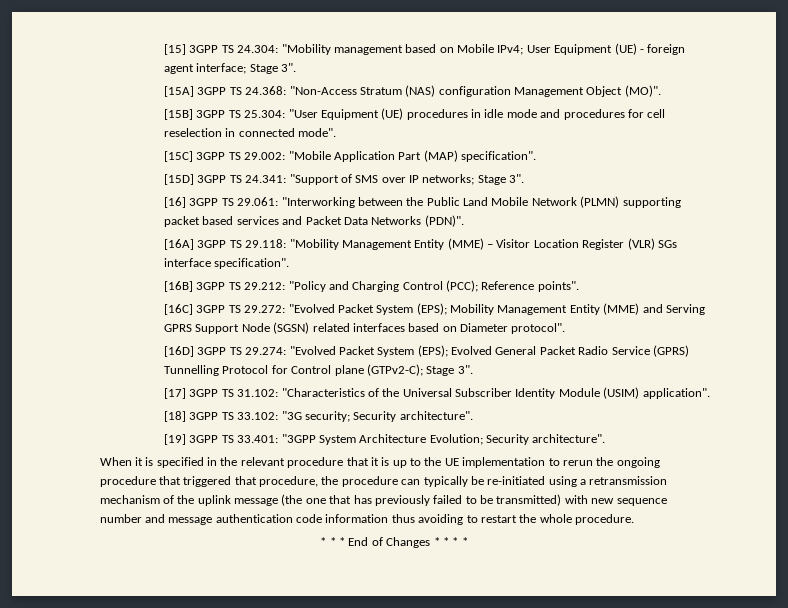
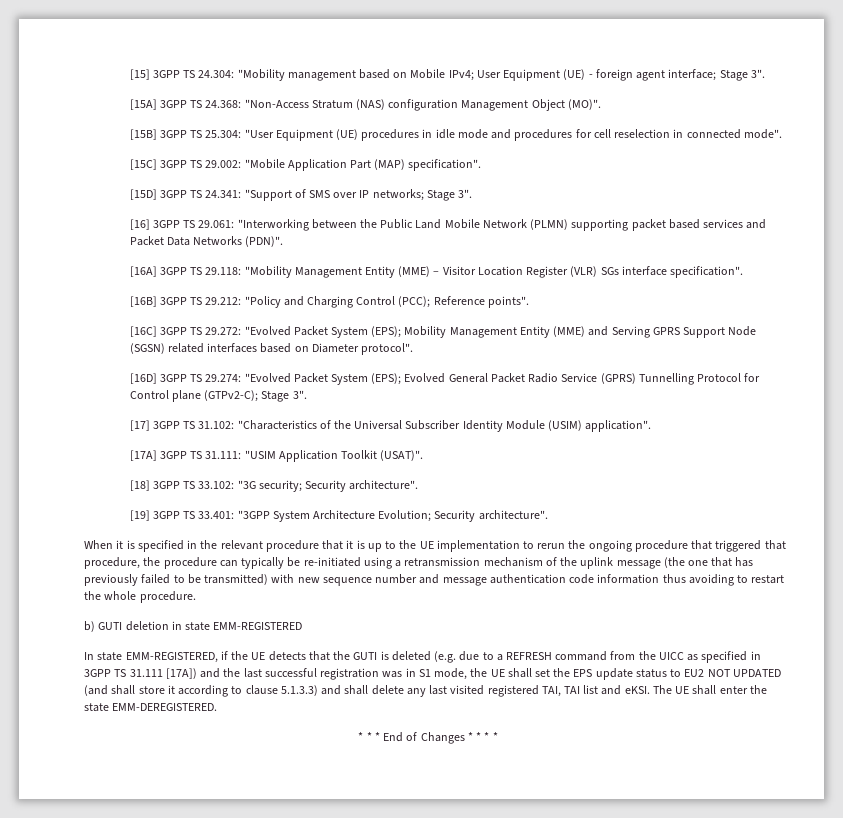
+ [17A] 3GPP TS 31.111: "USIM Application Toolkit (USAT)".
+ b) GUTI deletion in state EMM-REGISTERED
+ In state EMM-REGISTERED, if the UE detects that the GUTI is deleted (e.g. due to a REFRESH command from the UICC as specified in 3GPP TS 31.111 [17A]) and the last successful registration was in S1 mode, the UE shall set the EPS update status to EU2 NOT UPDATED (and shall store it according to clause 5.1.3.3) and shall delete any last visited registered TAI, TAI list and eKSI. The UE shall enter the state EMM-DEREGISTERED.

